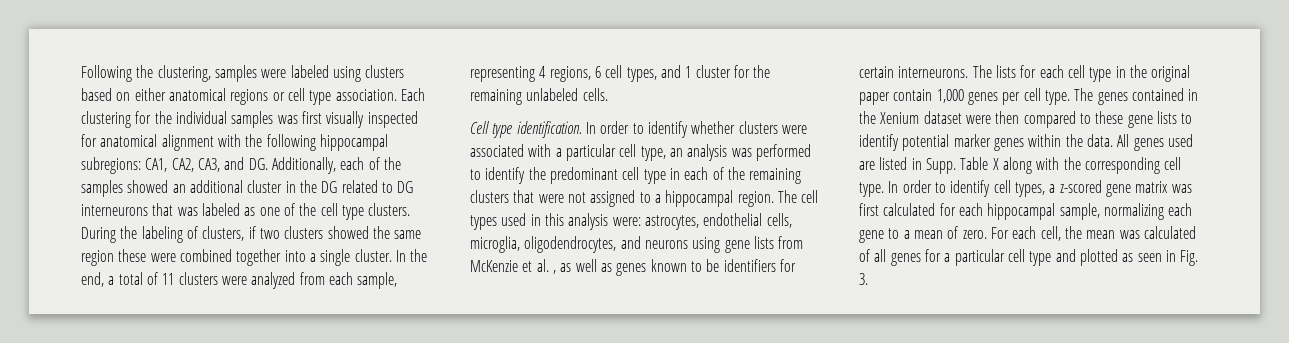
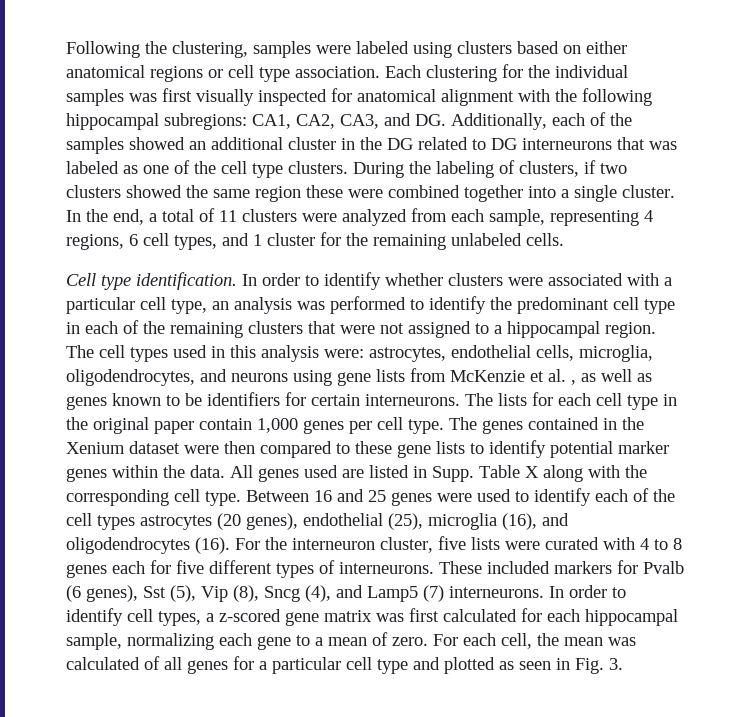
+ Between 16 and 25 genes were used to identify each of the cell types astrocytes (20 genes), endothelial (25), microglia (16), and oligodendrocytes (16). For the interneuron cluster, five lists were curated with 4 to 8 genes each for five different types of interneurons. These included markers for Pvalb (6 genes), Sst (5), Vip (8), Sncg (4), and Lamp5 (7) interneurons.

